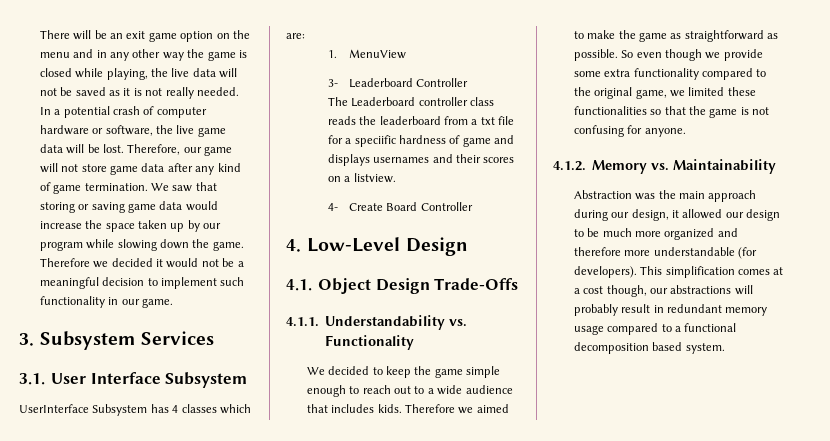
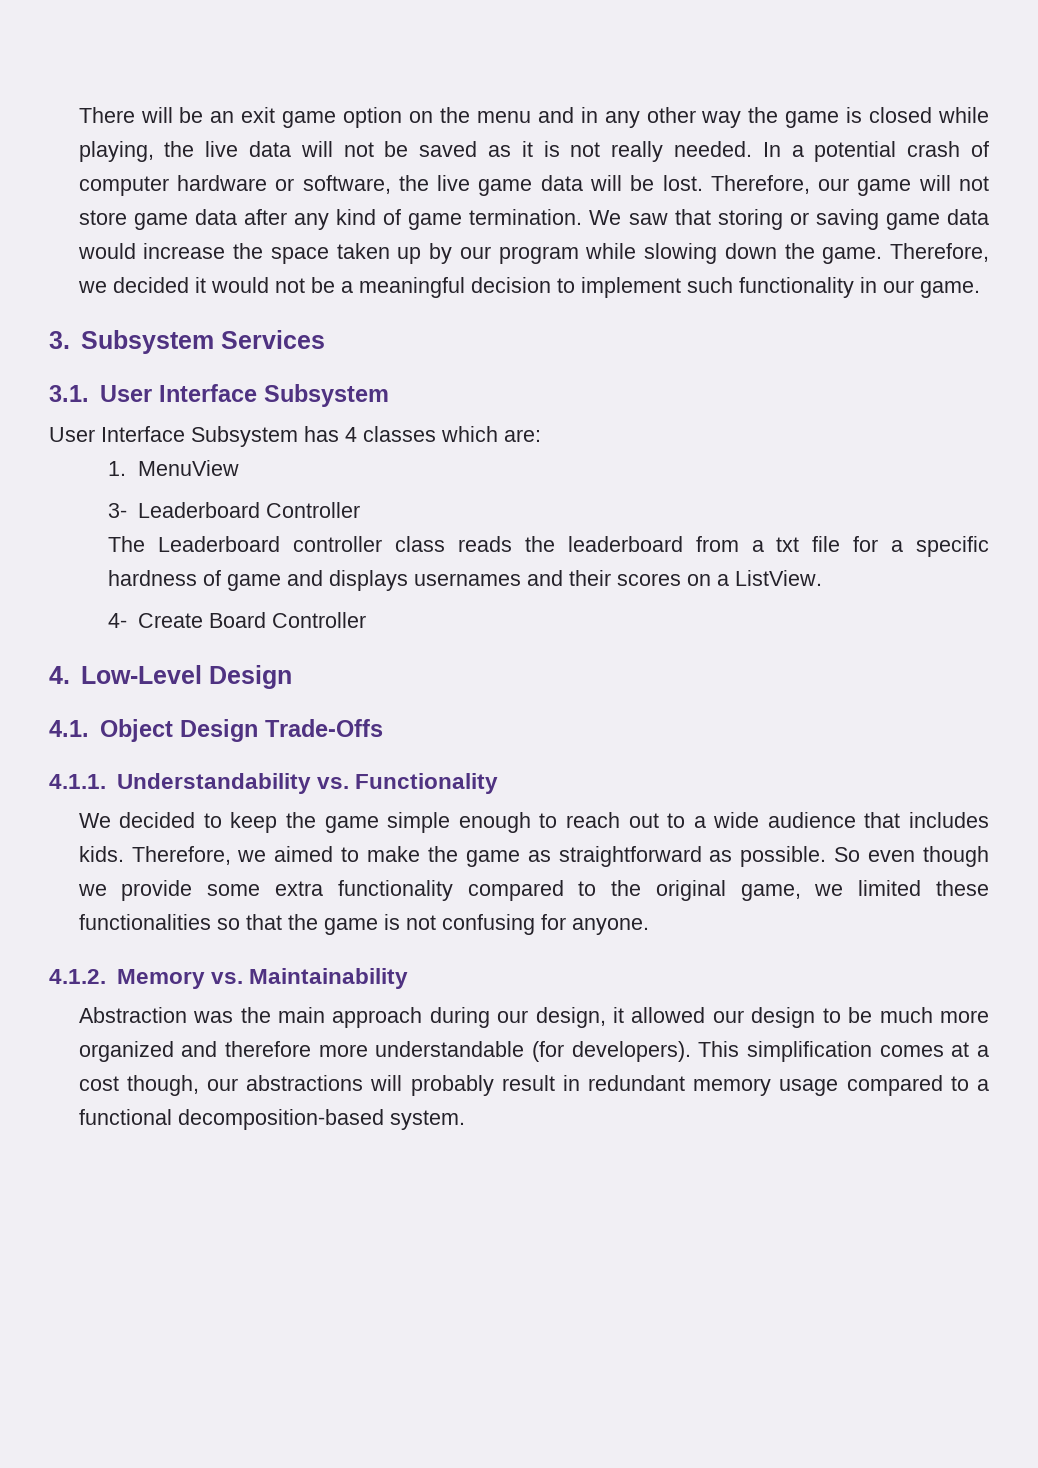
- Therefore we decided it would not be a meaningful decision to implement such functionality in our game.
+ Therefore, we decided it would not be a meaningful decision to implement such functionality in our game.
- UserInterface Subsystem has 4 classes which are:
+ User Interface Subsystem has 4 classes which are:
- The Leaderboard controller class reads the leaderboard from a txt file for a speciific hardness of game and displays usernames and their scores on a listview.
+ The Leaderboard controller class reads the leaderboard from a txt file for a specific hardness of game and displays usernames and their scores on a ListView.
- Therefore we aimed to make the game as straightforward as possible.
+ Therefore, we aimed to make the game as straightforward as possible.
- This simplification comes at a cost though, our abstractions will probably result in redundant memory usage compared to a functional decomposition based system.
+ This simplification comes at a cost though, our abstractions will probably result in redundant memory usage compared to a functional decomposition-based system.

